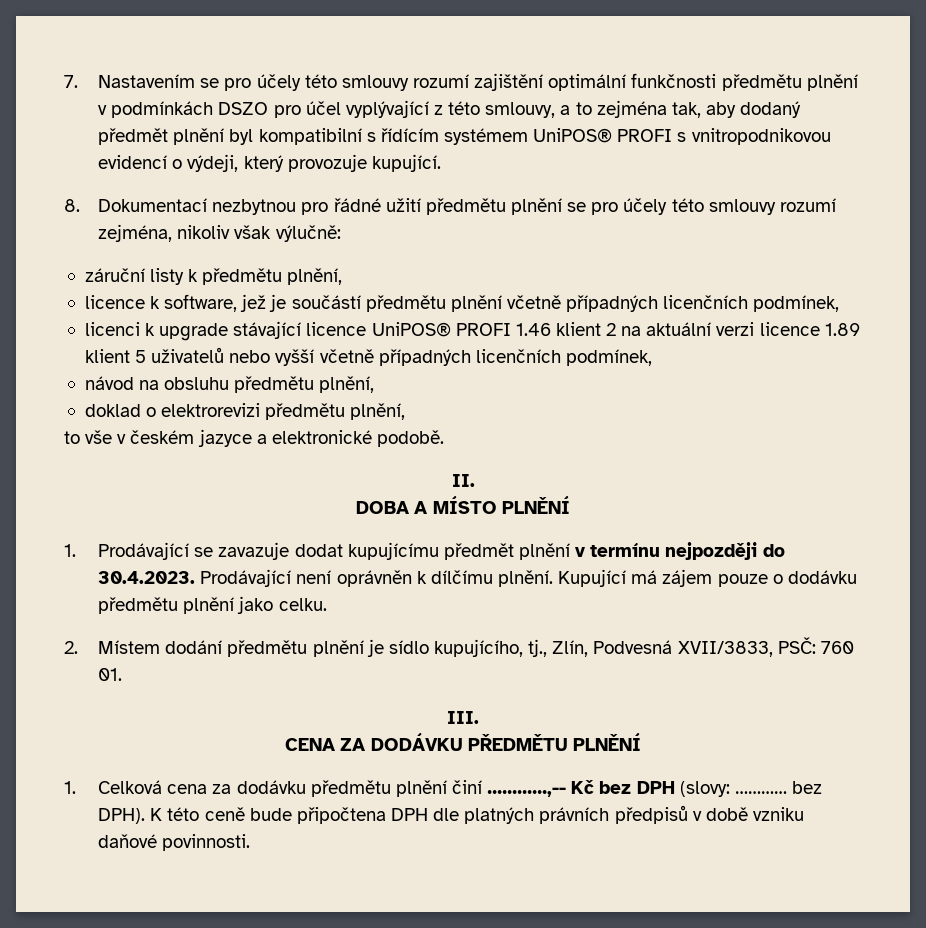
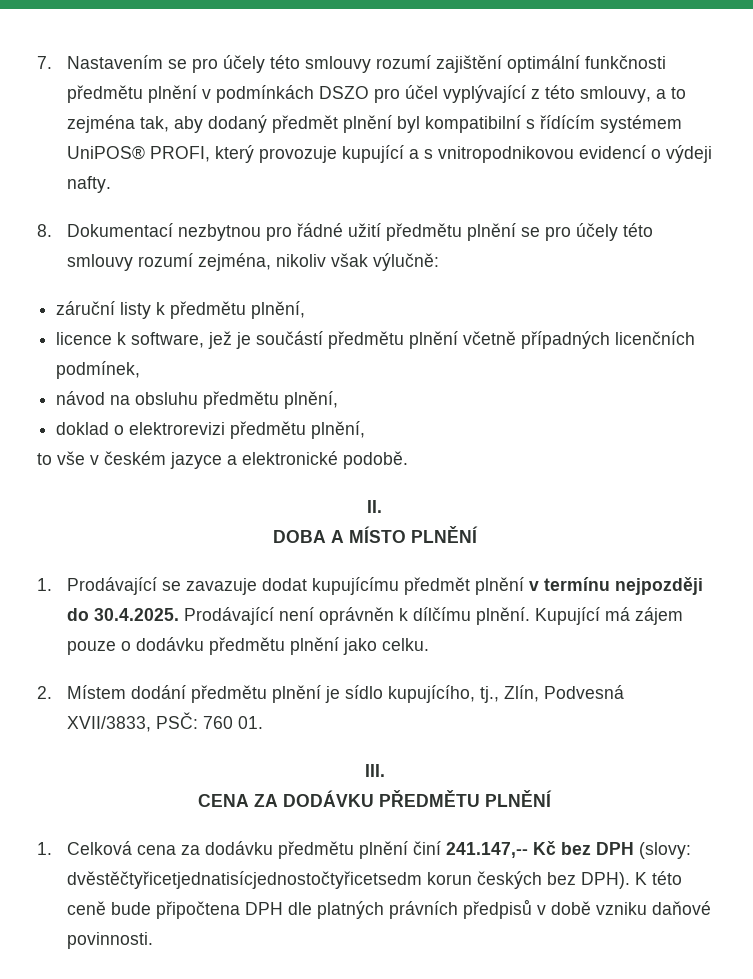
- 7. Nastavením se pro účely této smlouvy rozumí zajištění optimální funkčnosti předmětu plnění v podmínkách DSZO pro účel vyplývající z této smlouvy, a to zejména tak, aby dodaný předmět plnění byl kompatibilní s řídícím systémem UniPOS® PROFI s vnitropodnikovou evidencí o výdeji, který provozuje kupující.
+ 7. Nastavením se pro účely této smlouvy rozumí zajištění optimální funkčnosti předmětu plnění v podmínkách DSZO pro účel vyplývající z této smlouvy, a to zejména tak, aby dodaný předmět plnění byl kompatibilní s řídícím systémem UniPOS® PROFI, který provozuje kupující a s vnitropodnikovou evidencí o výdeji nafty.
- licenci k upgrade stávající licence UniPOS® PROFI 1.46 klient 2 na aktuální verzi licence 1.89 klient 5 uživatelů nebo vyšší včetně případných licenčních podmínek,
- 1. Prodávající se zavazuje dodat kupujícímu předmět plnění v termínu nejpozději do 30.4.2023. Prodávající není oprávněn k dílčímu plnění.
+ 1. Prodávající se zavazuje dodat kupujícímu předmět plnění v termínu nejpozději do 30.4.2025. Prodávající není oprávněn k dílčímu plnění.
- 1. Celková cena za dodávku předmětu plnění činí …………,-- Kč bez DPH (slovy: ………… bez DPH).
+ 1. Celková cena za dodávku předmětu plnění činí 241.147,-- Kč bez DPH (slovy: dvěstěčtyřicetjednatisícjednostočtyřicetsedm korun českých bez DPH).

